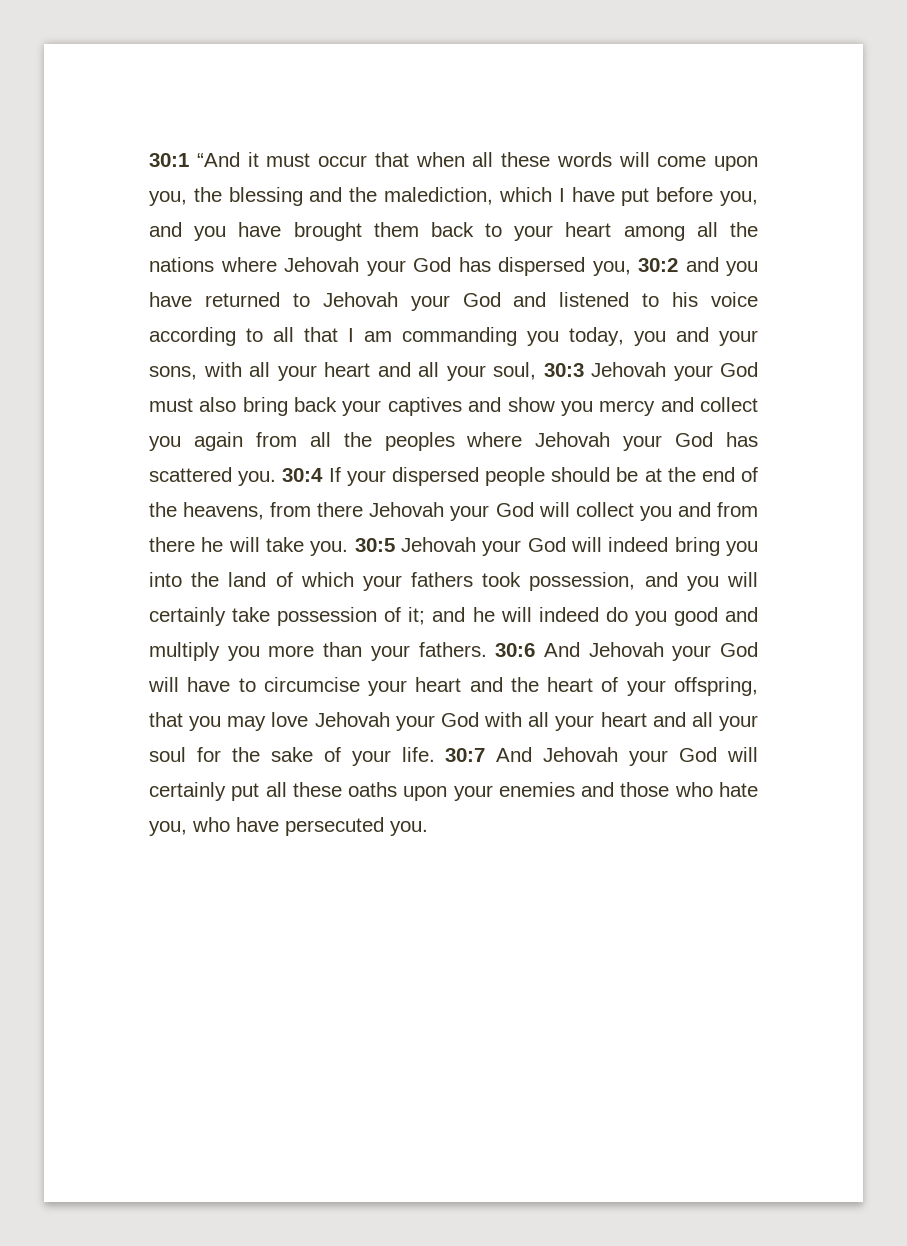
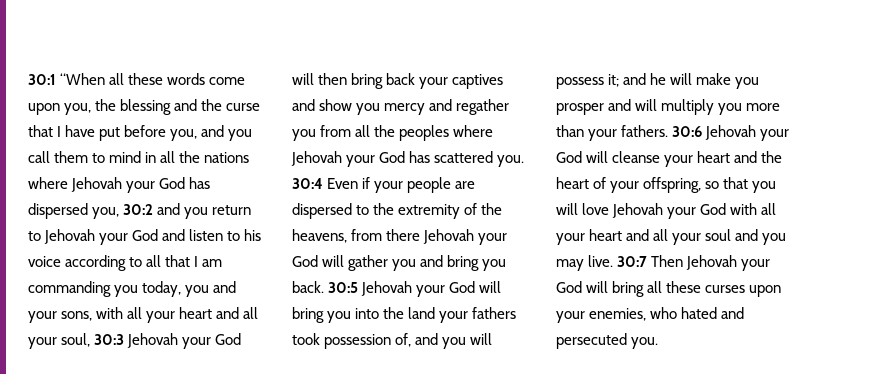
- 30:1 “And it must occur that when all these words will come upon you, the blessing and the malediction, which I have put before you, and you have brought them back to your heart among all the nations where Jehovah your God has dispersed you, 30:2 and you have returned to Jehovah your God and listened to his voice according to all that I am commanding you today, you and your sons, with all your heart and all your soul, 30:3 Jehovah your God must also bring back your captives and show you mercy and collect you again from all the peoples where Jehovah your God has scattered you.
+ 30:1 “When all these words come upon you, the blessing and the curse that I have put before you, and you call them to mind in all the nations where Jehovah your God has dispersed you, 30:2 and you return to Jehovah your God and listen to his voice according to all that I am commanding you today, you and your sons, with all your heart and all your soul, 30:3 Jehovah your God will then bring back your captives and show you mercy and regather you from all the peoples where Jehovah your God has scattered you.
- 30:4 If your dispersed people should be at the end of the heavens, from there Jehovah your God will collect you and from there he will take you.
+ 30:4 Even if your people are dispersed to the extremity of the heavens, from there Jehovah your God will gather you and bring you back.
- 30:5 Jehovah your God will indeed bring you into the land of which your fathers took possession, and you will certainly take possession of it; and he will indeed do you good and multiply you more than your fathers.
+ 30:5 Jehovah your God will bring you into the land your fathers took possession of, and you will possess it; and he will make you prosper and will multiply you more than your fathers.
- 30:6 And Jehovah your God will have to circumcise your heart and the heart of your offspring, that you may love Jehovah your God with all your heart and all your soul for the sake of your life. 30:7 And Jehovah your God will certainly put all these oaths upon your enemies and those who hate you, who have persecuted you.
+ 30:6 Jehovah your God will cleanse your heart and the heart of your offspring, so that you will love Jehovah your God with all your heart and all your soul and you may live. 30:7 Then Jehovah your God will bring all these curses upon your enemies, who hated and persecuted you.

